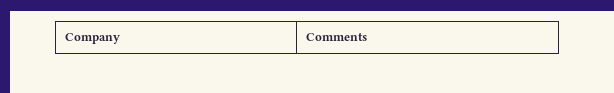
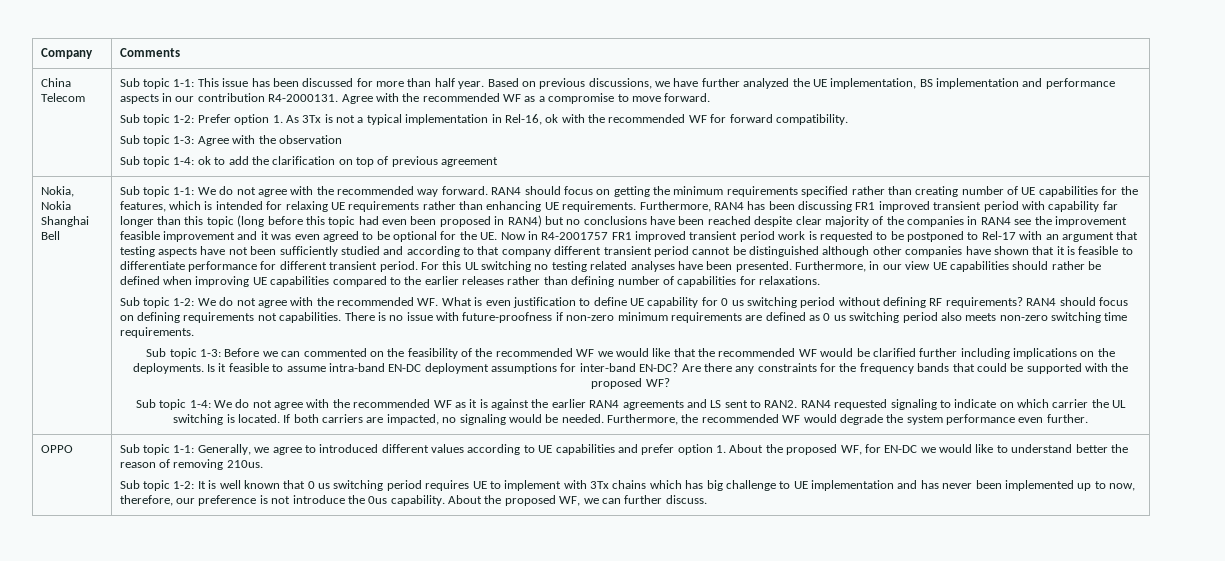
+ China Telecom | Sub topic 1-1: This issue has been discussed for more than half year. Based on previous discussions, we have further analyzed the UE implementation, BS implementation and performance aspects in our contribution R4-2000131. Agree with the recommended WF as a compromise to move forward.
+ Sub topic 1-2: Prefer option 1. As 3Tx is not a typical implementation in Rel-16, ok with the recommended WF for forward compatibility.
+ Sub topic 1-3: Agree with the observation
+ Sub topic 1-4: ok to add the clarification on top of previous agreement
+ Nokia, Nokia Shanghai Bell | Sub topic 1-1: We do not agree with the recommended way forward. RAN4 should focus on getting the minimum requirements specified rather than creating number of UE capabilities for the features, which is intended for relaxing UE requirements rather than enhancing UE requirements. Furthermore, RAN4 has been discussing FR1 improved transient period with capability far longer than this topic (long before this topic had even been proposed in RAN4) but no conclusions have been reached despite clear majority of the companies in RAN4 see the improvement feasible improvement and it was even agreed to be optional for the UE. Now in R4-2001757 FR1 improved transient period work is requested to be postponed to Rel-17 with an argument that testing aspects have not been sufficiently studied and according to that company different transient period cannot be distinguished although other companies have shown that it is feasible to differentiate performance for different transient period. For this UL switching no testing related analyses have been presented. Furthermore, in our view UE capabilities should rather be defined when improving UE capabilities compared to the earlier releases rather than defining number of capabilities for relaxations.
+ Sub topic 1-2: We do not agree with the recommended WF. What is even justification to define UE capability for 0 us switching period without defining RF requirements? RAN4 should focus on defining requirements not capabilities. There is no issue with future-proofness if non-zero minimum requirements are defined as 0 us switching period also meets non-zero switching time requirements.
+ Sub topic 1-3: Before we can commented on the feasibility of the recommended WF we would like that the recommended WF would be clarified further including implications on the deployments. Is it feasible to assume intra-band EN-DC deployment assumptions for inter-band EN-DC? Are there any constraints for the frequency bands that could be supported with the proposed WF?
+ Sub topic 1-4: We do not agree with the recommended WF as it is against the earlier RAN4 agreements and LS sent to RAN2. RAN4 requested signaling to indicate on which carrier the UL switching is located. If both carriers are impacted, no signaling would be needed. Furthermore, the recommended WF would degrade the system performance even further.
+ OPPO | Sub topic 1-1: Generally, we agree to introduced different values according to UE capabilities and prefer option 1. About the proposed WF, for EN-DC we would like to understand better the reason of removing 210us.
+ Sub topic 1-2: It is well known that 0 us switching period requires UE to implement with 3Tx chains which has big challenge to UE implementation and has never been implemented up to now, therefore, our preference is not introduce the 0us capability. About the proposed WF, we can further discuss.

